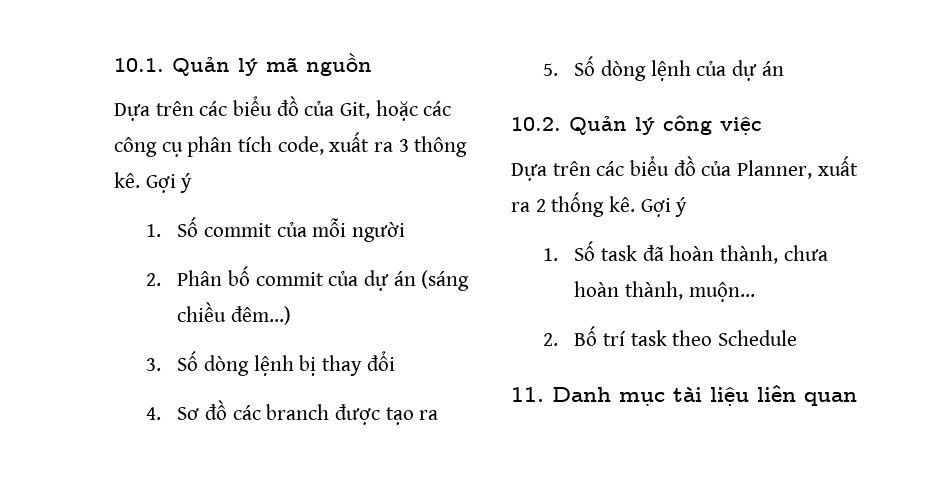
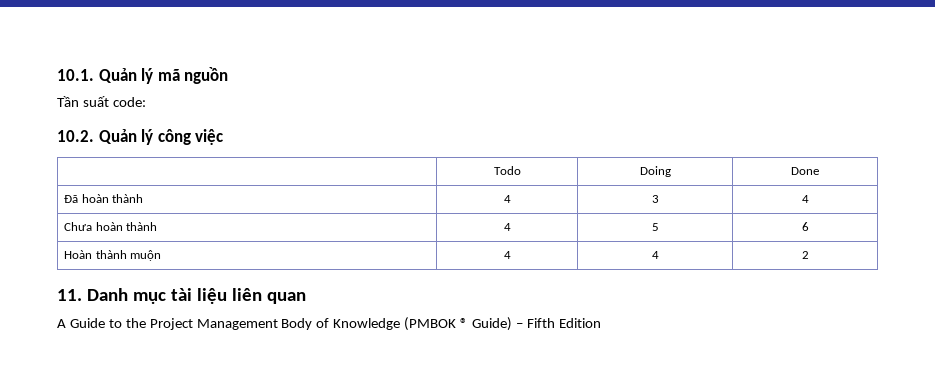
- Dựa trên các biểu đồ của Git, hoặc các công cụ phân tích code, xuất ra 3 thông kê. Gợi ý
- 1. Số commit của mỗi người
- 2. Phân bố commit của dự án (sáng chiều đêm…)
- 3. Số dòng lệnh bị thay đổi
- 4. Sơ đồ các branch được tạo ra
- 5. Số dòng lệnh của dự án
+ Tần suất code:
- Dựa trên các biểu đồ của Planner, xuất ra 2 thống kê. Gợi ý
- 1. Số task đã hoàn thành, chưa hoàn thành, muộn…
- 2. Bố trí task theo Schedule
+ | Todo | Doing | Done
+ Đã hoàn thành | 4 | 3 | 4
+ Chưa hoàn thành | 4 | 5 | 6
+ Hoàn thành muộn | 4 | 4 | 2
+ A Guide to the Project Management Body of Knowledge (PMBOK ® Guide) – Fifth Edition

